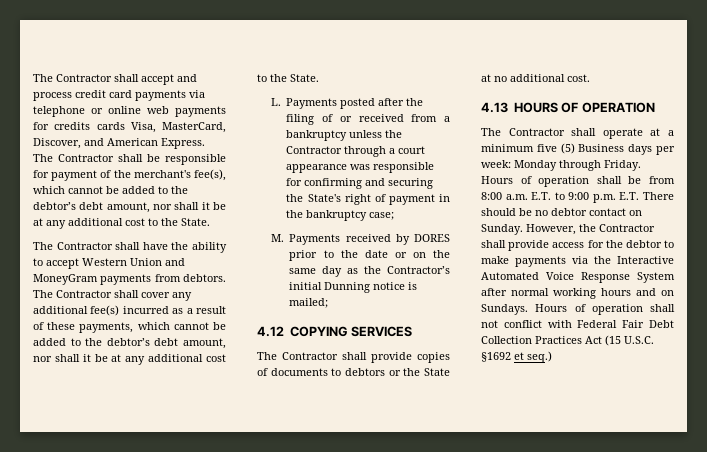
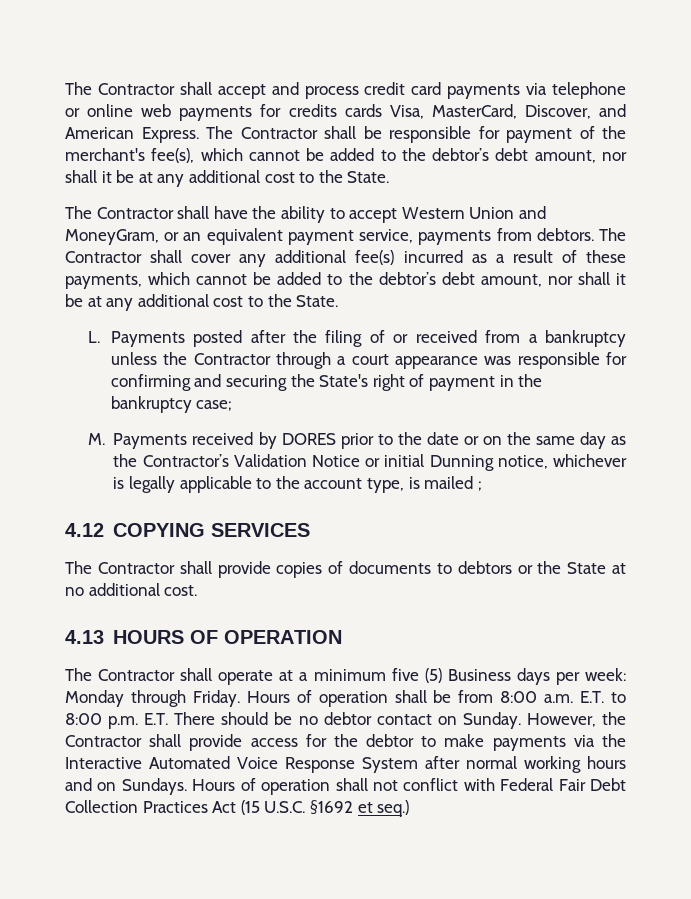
- The Contractor shall have the ability to accept Western Union and MoneyGram payments from debtors.
+ The Contractor shall have the ability to accept Western Union and MoneyGram, or an equivalent payment service, payments from debtors.
- M. Payments received by DORES prior to the date or on the same day as the Contractor’s initial Dunning notice is mailed;
+ M. Payments received by DORES prior to the date or on the same day as the Contractor’s Validation Notice or initial Dunning notice, whichever is legally applicable to the account type, is mailed ;
- Hours of operation shall be from 8:00 a.m. E.T. to 9:00 p.m. E.T. There should be no debtor contact on Sunday.
+ Hours of operation shall be from 8:00 a.m. E.T. to 8:00 p.m. E.T. There should be no debtor contact on Sunday.

